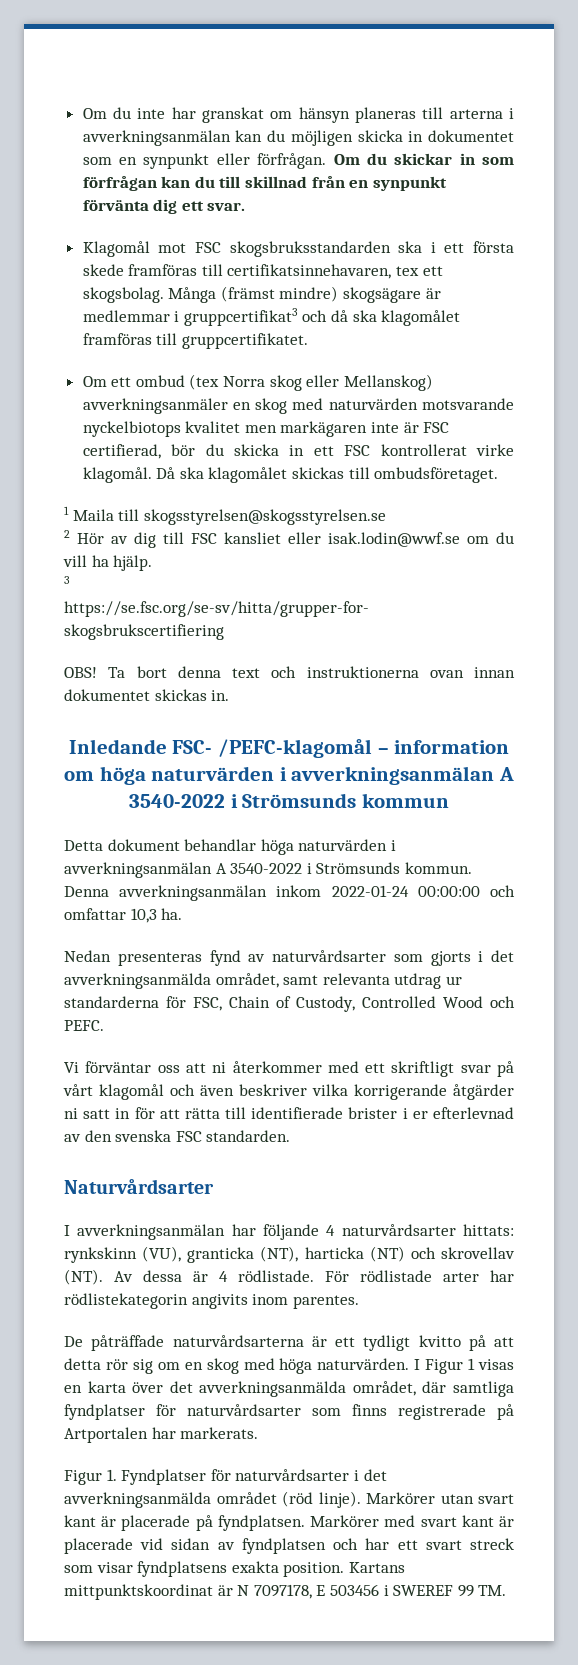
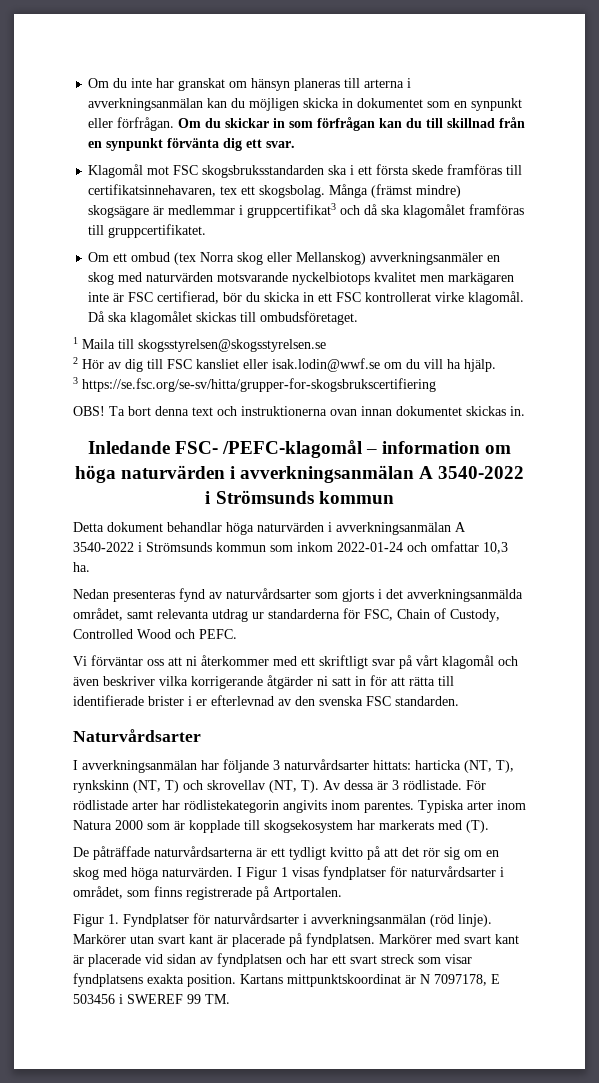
- Detta dokument behandlar höga naturvärden i avverkningsanmälan A 3540-2022 i Strömsunds kommun. Denna avverkningsanmälan inkom 2022-01-24 00:00:00 och omfattar 10,3 ha.
+ Detta dokument behandlar höga naturvärden i avverkningsanmälan A 3540-2022 i Strömsunds kommun som inkom 2022-01-24 och omfattar 10,3 ha.
- I avverkningsanmälan har följande 4 naturvårdsarter hittats: rynkskinn (VU), granticka (NT), harticka (NT) och skrovellav (NT). Av dessa är 4 rödlistade.
+ I avverkningsanmälan har följande 3 naturvårdsarter hittats: harticka (NT, T), rynkskinn (NT, T) och skrovellav (NT, T). Av dessa är 3 rödlistade.
+ Typiska arter inom Natura 2000 som är kopplade till skogsekosystem har markerats med (T).
- De påträffade naturvårdsarterna är ett tydligt kvitto på att detta rör sig om en skog med höga naturvärden.
+ De påträffade naturvårdsarterna är ett tydligt kvitto på att det rör sig om en skog med höga naturvärden.
- I Figur 1 visas en karta över det avverkningsanmälda området, där samtliga fyndplatser för naturvårdsarter som finns registrerade på Artportalen har markerats.
+ I Figur 1 visas fyndplatser för naturvårdsarter i området, som finns registrerade på Artportalen.
- Figur 1. Fyndplatser för naturvårdsarter i det avverkningsanmälda området (röd linje).
+ Figur 1. Fyndplatser för naturvårdsarter i avverkningsanmälan (röd linje).

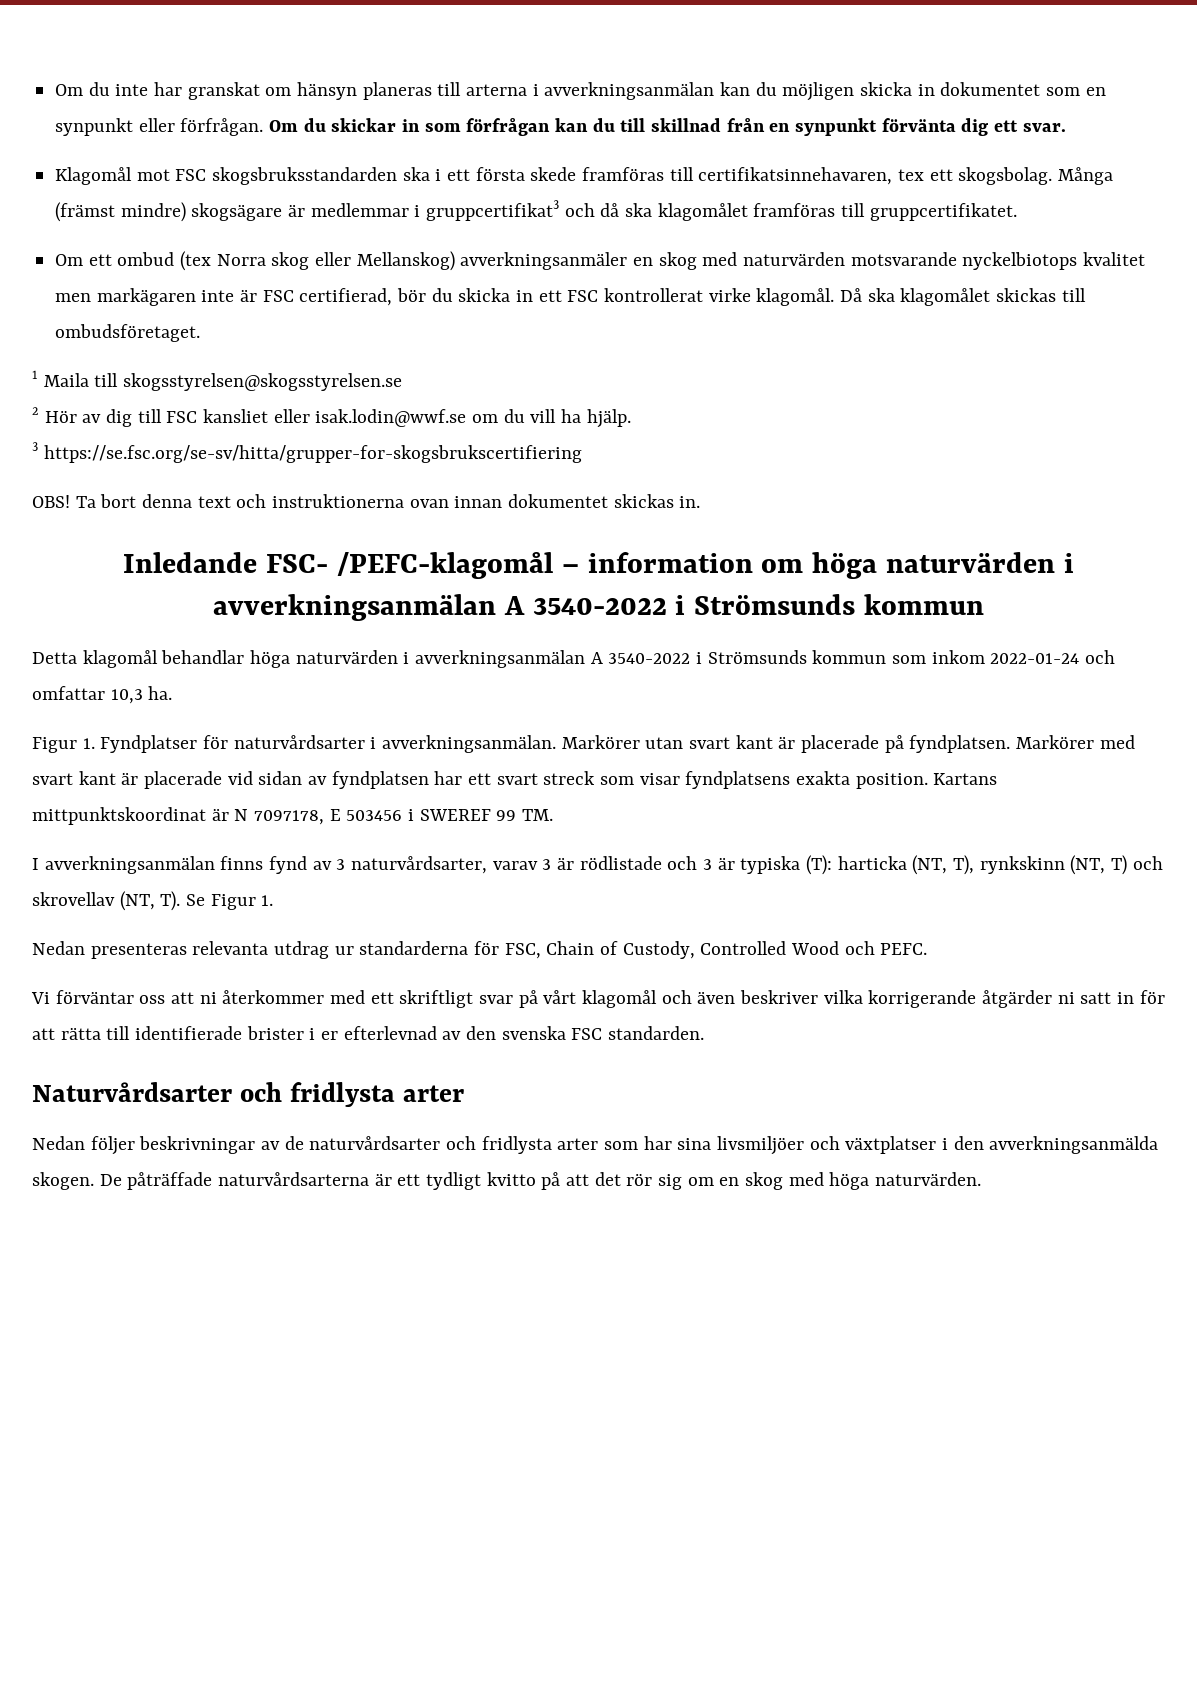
- Detta dokument behandlar höga naturvärden i avverkningsanmälan A 3540-2022 i Strömsunds kommun som inkom 2022-01-24 och omfattar 10,3 ha.
+ Detta klagomål behandlar höga naturvärden i avverkningsanmälan A 3540-2022 i Strömsunds kommun som inkom 2022-01-24 och omfattar 10,3 ha.
- Nedan presenteras fynd av naturvårdsarter som gjorts i det avverkningsanmälda området, samt relevanta utdrag ur standarderna för FSC, Chain of Custody, Controlled Wood och PEFC.
+ Figur 1. Fyndplatser för naturvårdsarter i avverkningsanmälan. Markörer utan svart kant är placerade på fyndplatsen. Markörer med svart kant är placerade vid sidan av fyndplatsen har ett svart streck som visar fyndplatsens exakta position. Kartans mittpunktskoordinat är N 7097178, E 503456 i SWEREF 99 TM.
+ I avverkningsanmälan finns fynd av 3 naturvårdsarter, varav 3 är rödlistade och 3 är typiska (T): harticka (NT, T), rynkskinn (NT, T) och skrovellav (NT, T). Se Figur 1.
+ Nedan presenteras relevanta utdrag ur standarderna för FSC, Chain of Custody, Controlled Wood och PEFC.
- Naturvårdsarter
- I avverkningsanmälan har följande 3 naturvårdsarter hittats: harticka (NT, T), rynkskinn (NT, T) och skrovellav (NT, T). Av dessa är 3 rödlistade. För rödlistade arter har rödlistekategorin angivits inom parentes. Typiska arter inom Natura 2000 som är kopplade till skogsekosystem har markerats med (T).
- De påträffade naturvårdsarterna är ett tydligt kvitto på att det rör sig om en skog med höga naturvärden. I Figur 1 visas fyndplatser för naturvårdsarter i området, som finns registrerade på Artportalen.
- Figur 1. Fyndplatser för naturvårdsarter i avverkningsanmälan (röd linje). Markörer utan svart kant är placerade på fyndplatsen. Markörer med svart kant är placerade vid sidan av fyndplatsen och har ett svart streck som visar fyndplatsens exakta position. Kartans mittpunktskoordinat är N 7097178, E 503456 i SWEREF 99 TM.
+ Naturvårdsarter och fridlysta arter
+ Nedan följer beskrivningar av de naturvårdsarter och fridlysta arter som har sina livsmiljöer och växtplatser i den avverkningsanmälda skogen. De påträffade naturvårdsarterna är ett tydligt kvitto på att det rör sig om en skog med höga naturvärden.

